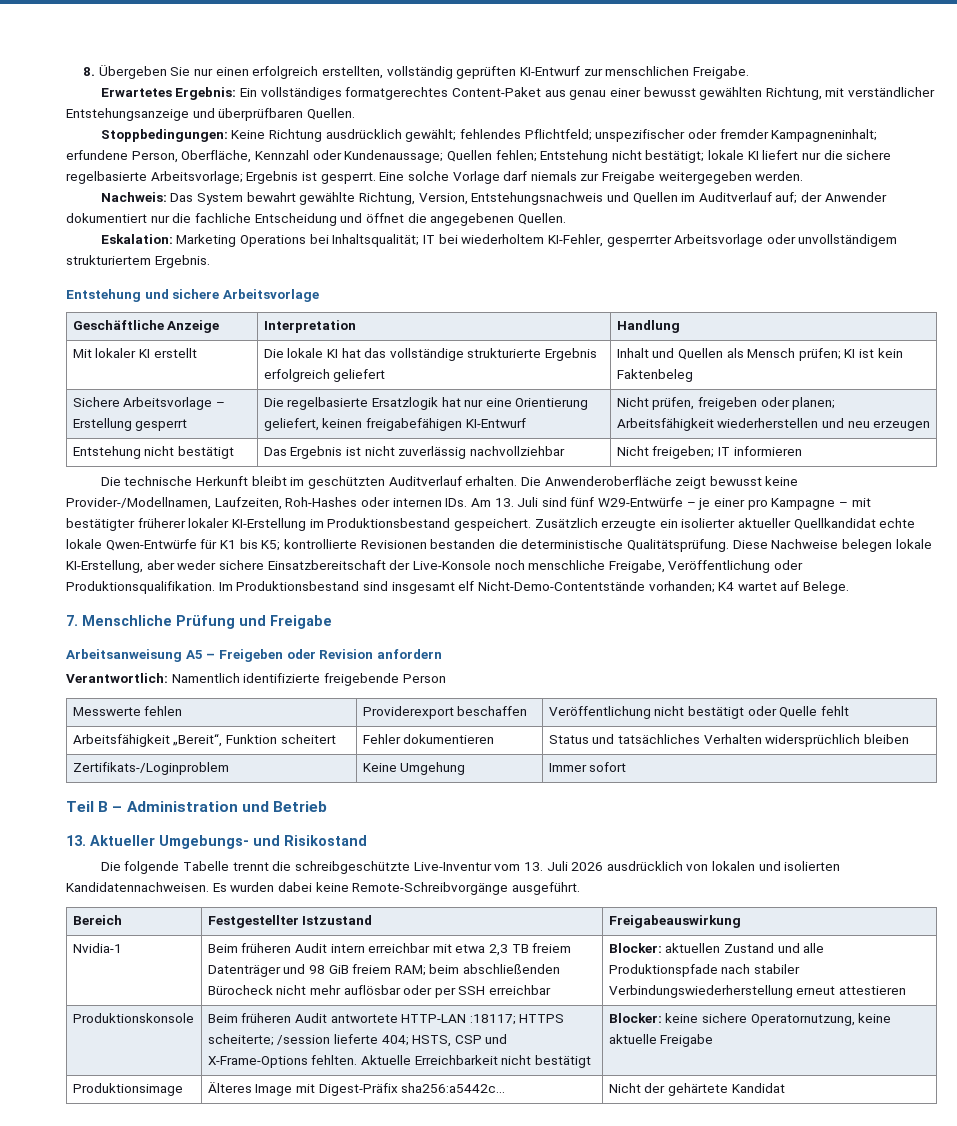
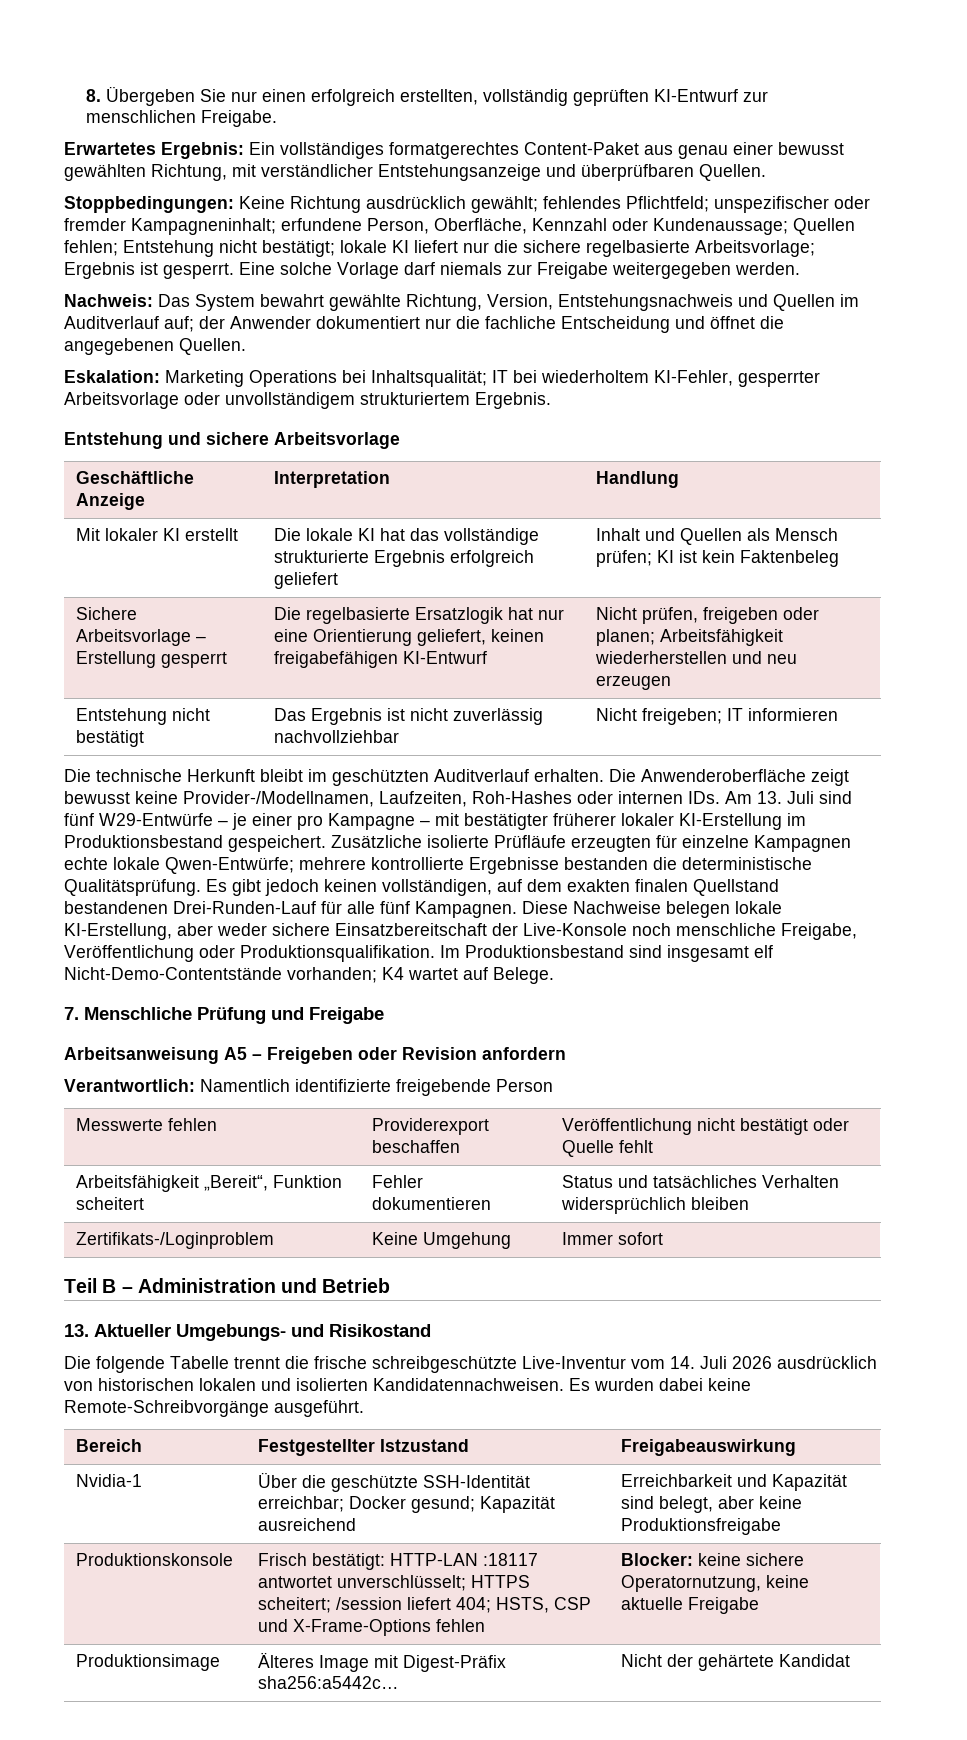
- Zusätzlich erzeugte ein isolierter aktueller Quellkandidat echte lokale Qwen-Entwürfe für K1 bis K5; kontrollierte Revisionen bestanden die deterministische Qualitätsprüfung.
+ Zusätzliche isolierte Prüfläufe erzeugten für einzelne Kampagnen echte lokale Qwen-Entwürfe; mehrere kontrollierte Ergebnisse bestanden die deterministische Qualitätsprüfung. Es gibt jedoch keinen vollständigen, auf dem exakten finalen Quellstand bestandenen Drei-Runden-Lauf für alle fünf Kampagnen.
- Die folgende Tabelle trennt die schreibgeschützte Live-Inventur vom 13. Juli 2026 ausdrücklich von lokalen und isolierten Kandidatennachweisen.
+ Die folgende Tabelle trennt die frische schreibgeschützte Live-Inventur vom 14. Juli 2026 ausdrücklich von historischen lokalen und isolierten Kandidatennachweisen.
- Nvidia-1 | Beim früheren Audit intern erreichbar mit etwa 2,3 TB freiem Datenträger und 98 GiB freiem RAM; beim abschließenden Bürocheck nicht mehr auflösbar oder per SSH erreichbar | Blocker: aktuellen Zustand und alle Produktionspfade nach stabiler Verbindungswiederherstellung erneut attestieren
- Produktionskonsole | Beim früheren Audit antwortete HTTP-LAN :18117; HTTPS scheiterte; /session lieferte 404; HSTS, CSP und X-Frame-Options fehlten. Aktuelle Erreichbarkeit nicht bestätigt | Blocker: keine sichere Operatornutzung, keine aktuelle Freigabe
+ Nvidia-1 | Über die geschützte SSH-Identität erreichbar; Docker gesund; Kapazität ausreichend | Erreichbarkeit und Kapazität sind belegt, aber keine Produktionsfreigabe
+ Produktionskonsole | Frisch bestätigt: HTTP-LAN :18117 antwortet unverschlüsselt; HTTPS scheitert; /session liefert 404; HSTS, CSP und X-Frame-Options fehlen | Blocker: keine sichere Operatornutzung, keine aktuelle Freigabe

